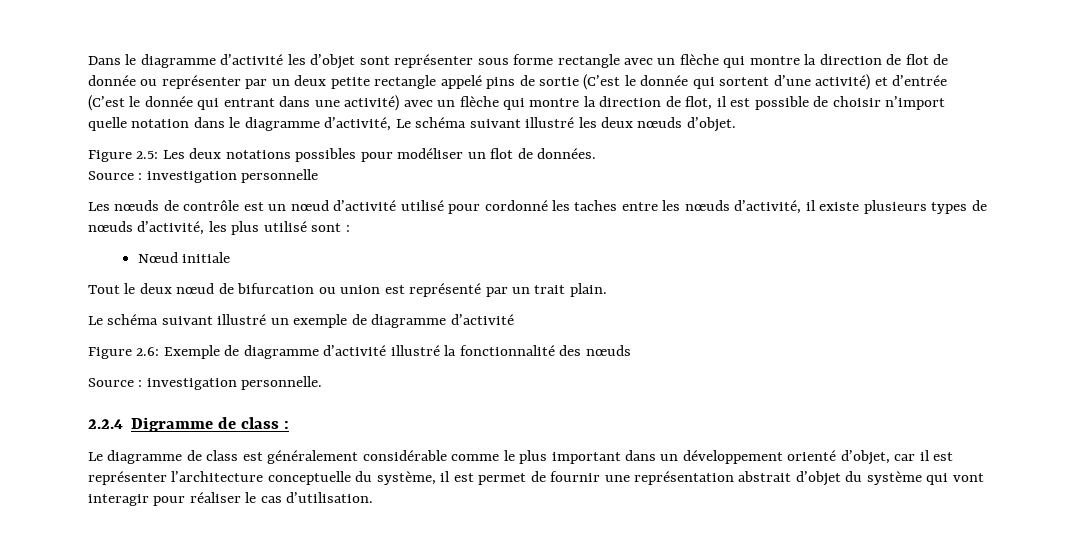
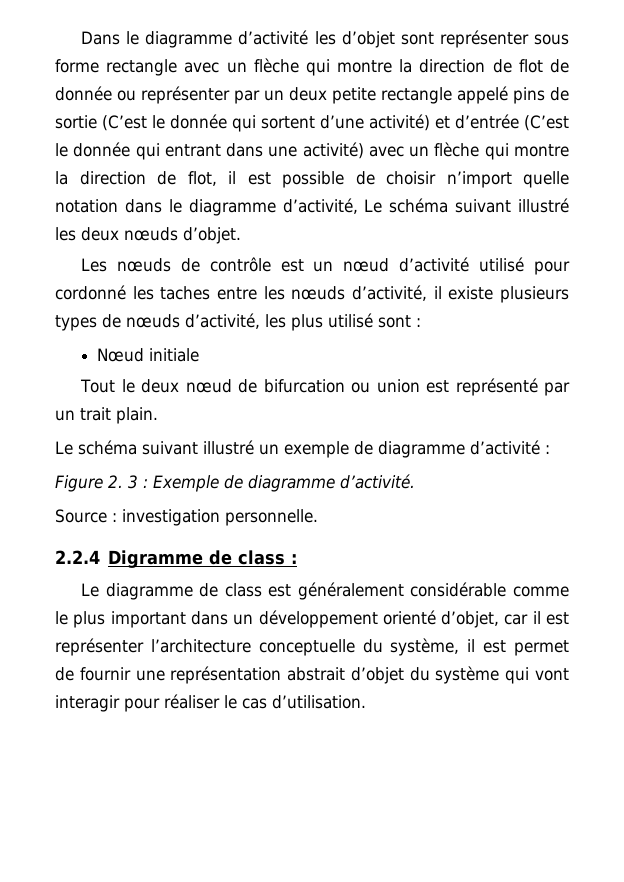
- Figure 2.5: Les deux notations possibles pour modéliser un flot de données.
- Source : investigation personnelle
- Le schéma suivant illustré un exemple de diagramme d’activité
- Figure 2.6: Exemple de diagramme d’activité illustré la fonctionnalité des nœuds
+ Le schéma suivant illustré un exemple de diagramme d’activité :
+ Figure 2. 3 : Exemple de diagramme d’activité.

